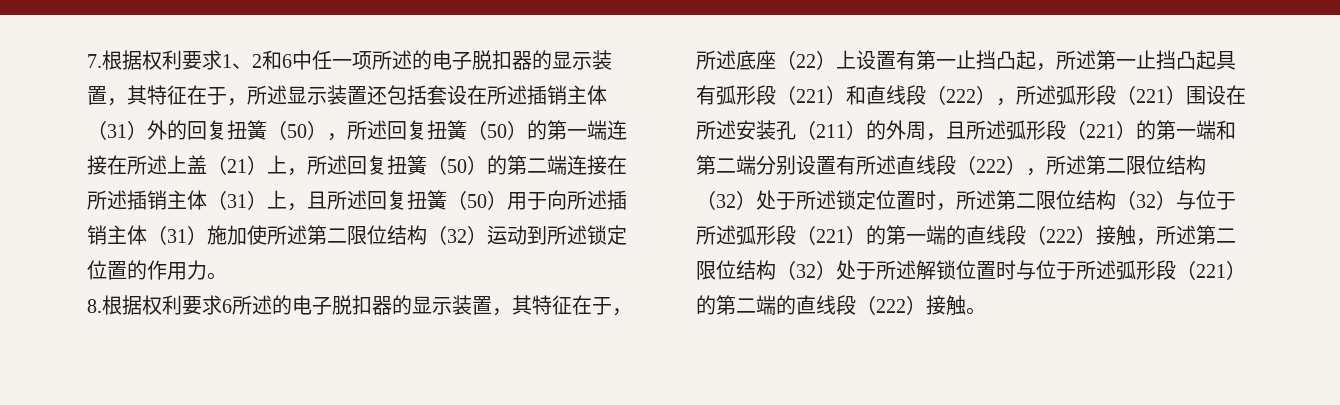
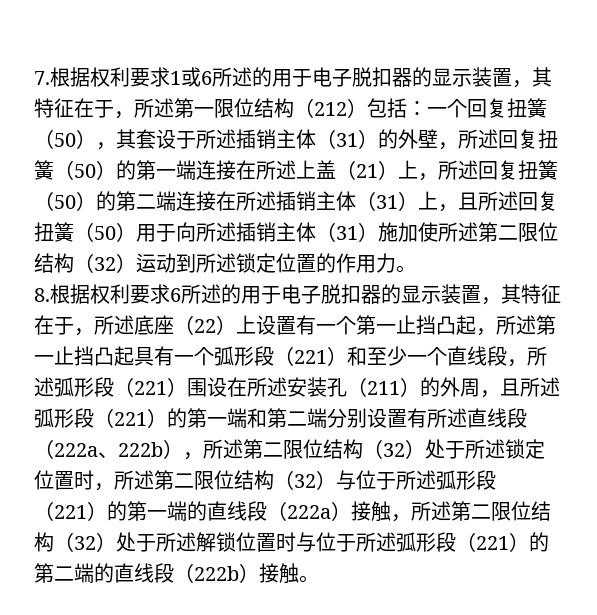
- 7.根据权利要求1、2和6中任一项所述的电子脱扣器的显示装置，其特征在于，所述显示装置还包括套设在所述插销主体（31）外的回复扭簧（50），所述回复扭簧（50）的第一端连接在所述上盖（21）上，所述回复扭簧（50）的第二端连接在所述插销主体（31）上，且所述回复扭簧（50）用于向所述插销主体（31）施加使所述第二限位结构（32）运动到所述锁定位置的作用力。
+ 7.根据权利要求1或6所述的用于电子脱扣器的显示装置，其特征在于，所述第一限位结构（212）包括：一个回复扭簧（50），其套设于所述插销主体（31）的外壁，所述回复扭簧（50）的第一端连接在所述上盖（21）上，所述回复扭簧（50）的第二端连接在所述插销主体（31）上，且所述回复扭簧（50）用于向所述插销主体（31）施加使所述第二限位结构（32）运动到所述锁定位置的作用力。
- 8.根据权利要求6所述的电子脱扣器的显示装置，其特征在于，所述底座（22）上设置有第一止挡凸起，所述第一止挡凸起具有弧形段（221）和直线段（222），所述弧形段（221）围设在所述安装孔（211）的外周，且所述弧形段（221）的第一端和第二端分别设置有所述直线段（222），所述第二限位结构（32）处于所述锁定位置时，所述第二限位结构（32）与位于所述弧形段（221）的第一端的直线段（222）接触，所述第二限位结构（32）处于所述解锁位置时与位于所述弧形段（221）的第二端的直线段（222）接触。
+ 8.根据权利要求6所述的用于电子脱扣器的显示装置，其特征在于，所述底座（22）上设置有一个第一止挡凸起，所述第一止挡凸起具有一个弧形段（221）和至少一个直线段，所述弧形段（221）围设在所述安装孔（211）的外周，且所述弧形段（221）的第一端和第二端分别设置有所述直线段（222a、222b），所述第二限位结构（32）处于所述锁定位置时，所述第二限位结构（32）与位于所述弧形段（221）的第一端的直线段（222a）接触，所述第二限位结构（32）处于所述解锁位置时与位于所述弧形段（221）的第二端的直线段（222b）接触。

